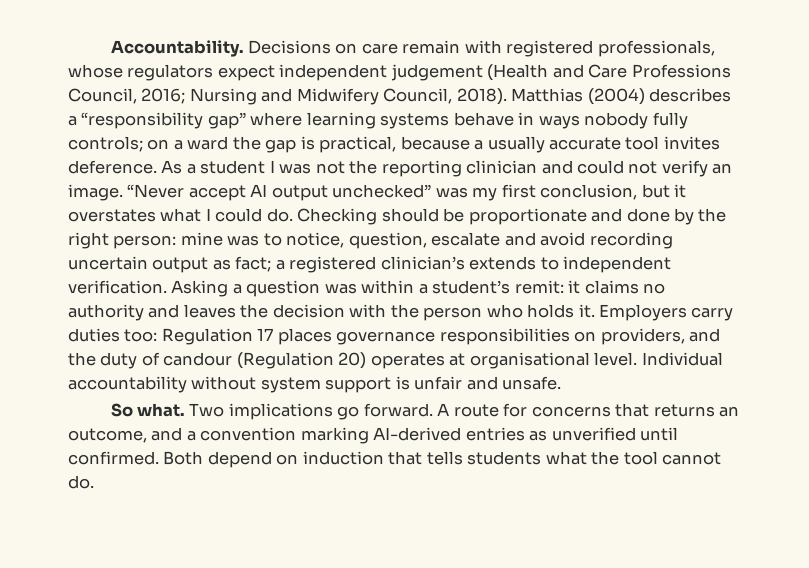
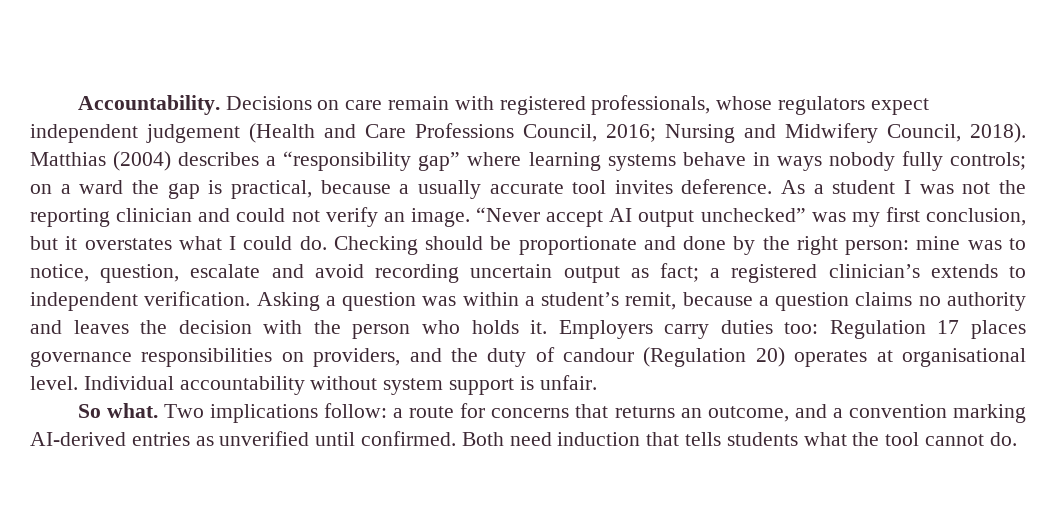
- Asking a question was within a student’s remit: it claims no authority and leaves the decision with the person who holds it.
+ Asking a question was within a student’s remit, because a question claims no authority and leaves the decision with the person who holds it.
- Individual accountability without system support is unfair and unsafe.
+ Individual accountability without system support is unfair.
- Two implications go forward. A route for concerns that returns an outcome, and a convention marking AI-derived entries as unverified until confirmed.
+ Two implications follow: a route for concerns that returns an outcome, and a convention marking AI-derived entries as unverified until confirmed.
- Both depend on induction that tells students what the tool cannot do.
+ Both need induction that tells students what the tool cannot do.

